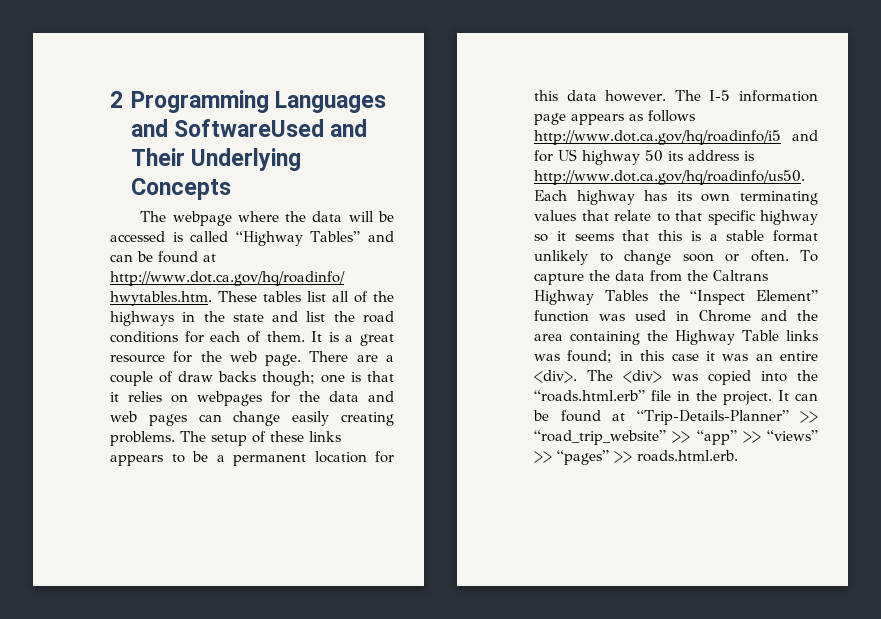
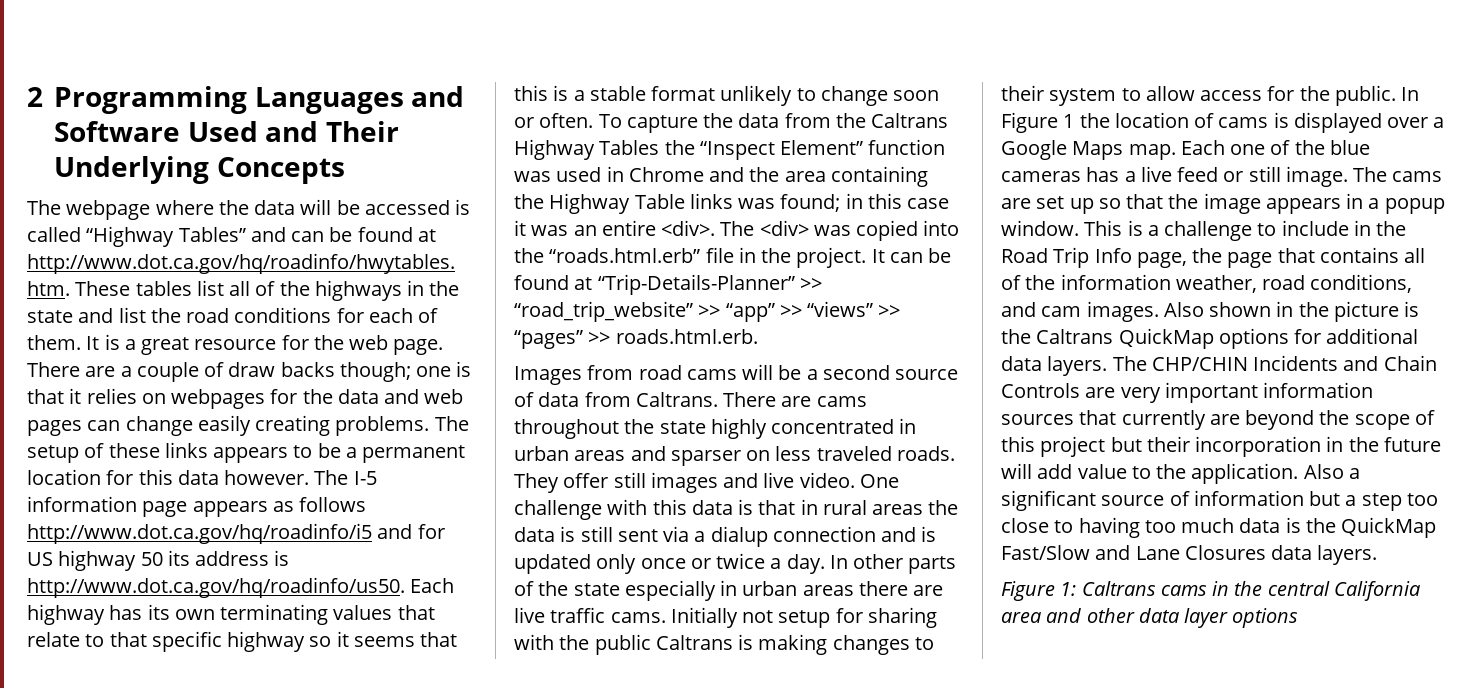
- 2 Programming Languages and SoftwareUsed and Their Underlying Concepts
+ 2 Programming Languages and Software Used and Their Underlying Concepts
+ Images from road cams will be a second source of data from Caltrans. There are cams throughout the state highly concentrated in urban areas and sparser on less traveled roads. They offer still images and live video. One challenge with this data is that in rural areas the data is still sent via a dialup connection and is updated only once or twice a day. In other parts of the state especially in urban areas there are live traffic cams. Initially not setup for sharing with the public Caltrans is making changes to their system to allow access for the public. In Figure 1 the location of cams is displayed over a Google Maps map. Each one of the blue cameras has a live feed or still image. The cams are set up so that the image appears in a popup window. This is a challenge to include in the Road Trip Info page, the page that contains all of the information weather, road conditions, and cam images. Also shown in the picture is the Caltrans QuickMap options for additional data layers. The CHP/CHIN Incidents and Chain Controls are very important information sources that currently are beyond the scope of this project but their incorporation in the future will add value to the application. Also a significant source of information but a step too close to having too much data is the QuickMap Fast/Slow and Lane Closures data layers.
+ Figure 1: Caltrans cams in the central California area and other data layer options

